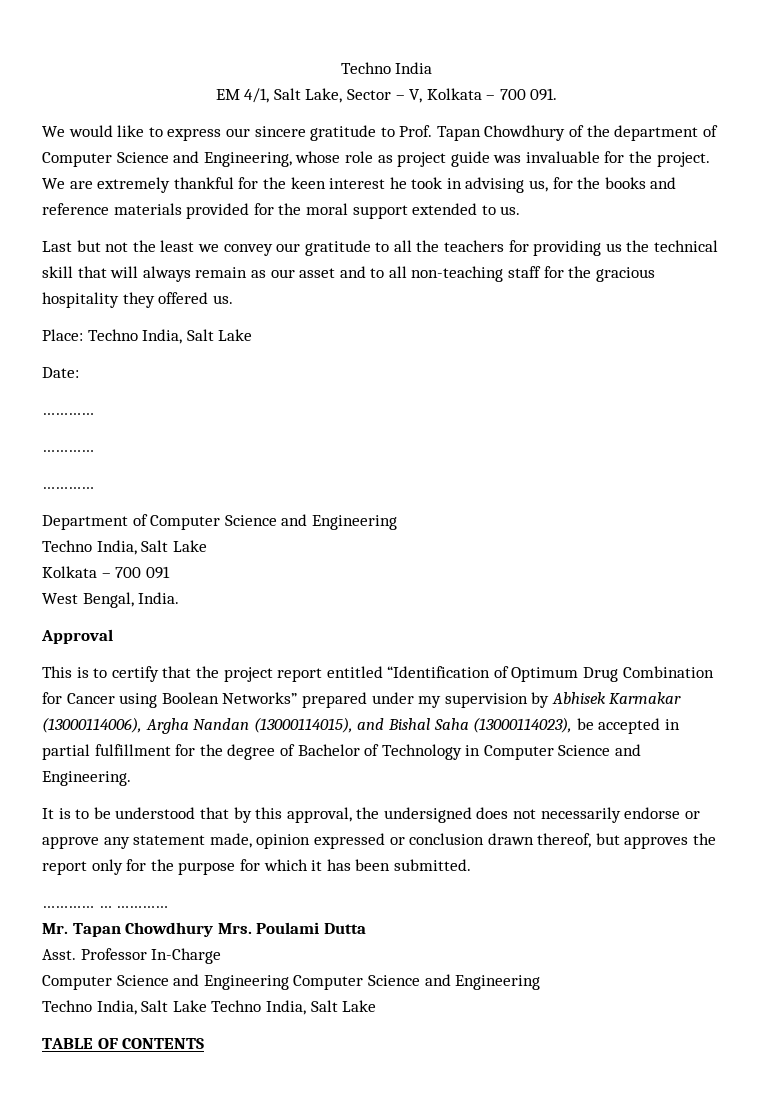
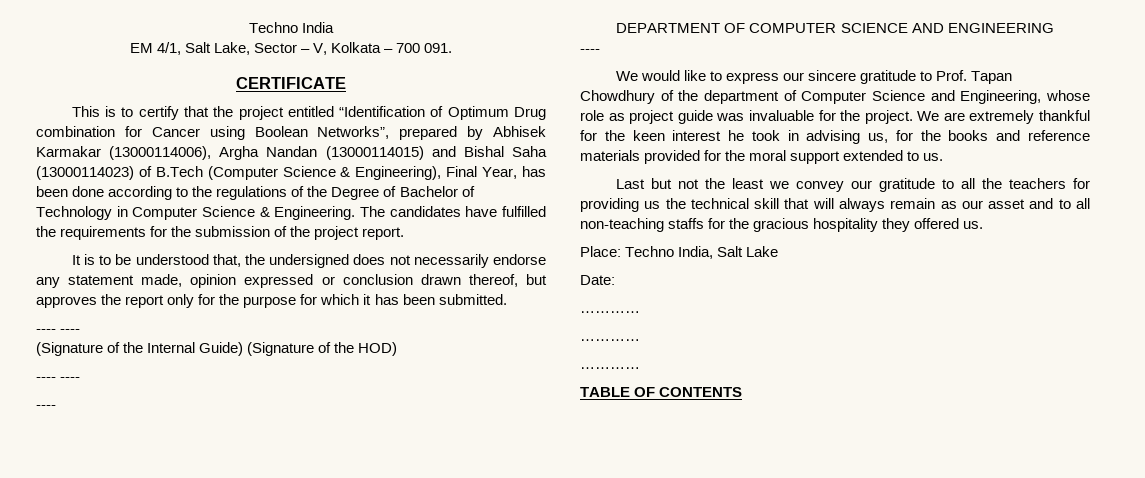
+ CERTIFICATE
+ This is to certify that the project entitled “Identification of Optimum Drug combination for Cancer using Boolean Networks”, prepared by Abhisek Karmakar (13000114006), Argha Nandan (13000114015) and Bishal Saha (13000114023) of B.Tech (Computer Science & Engineering), Final Year, has been done according to the regulations of the Degree of Bachelor of Technology in Computer Science & Engineering. The candidates have fulfilled the requirements for the submission of the project report.
+ It is to be understood that, the undersigned does not necessarily endorse any statement made, opinion expressed or conclusion drawn thereof, but approves the report only for the purpose for which it has been submitted.
+ ---- ----
+ (Signature of the Internal Guide) (Signature of the HOD)
+ ---- ----
+ ----
+ DEPARTMENT OF COMPUTER SCIENCE AND ENGINEERING
+ ----
- Last but not the least we convey our gratitude to all the teachers for providing us the technical skill that will always remain as our asset and to all non-teaching staff for the gracious hospitality they offered us.
+ Last but not the least we convey our gratitude to all the teachers for providing us the technical skill that will always remain as our asset and to all non-teaching staffs for the gracious hospitality they offered us.
- Department of Computer Science and Engineering
- Techno India, Salt Lake
- Kolkata – 700 091
- West Bengal, India.
- Approval
- This is to certify that the project report entitled “Identification of Optimum Drug Combination for Cancer using Boolean Networks” prepared under my supervision by Abhisek Karmakar (13000114006), Argha Nandan (13000114015), and Bishal Saha (13000114023), be accepted in partial fulfillment for the degree of Bachelor of Technology in Computer Science and Engineering.
- It is to be understood that by this approval, the undersigned does not necessarily endorse or approve any statement made, opinion expressed or conclusion drawn thereof, but approves the report only for the purpose for which it has been submitted.
- ………… … …………
- Mr. Tapan Chowdhury Mrs. Poulami Dutta
- Asst. Professor In-Charge
- Computer Science and Engineering Computer Science and Engineering
- Techno India, Salt Lake Techno India, Salt Lake

